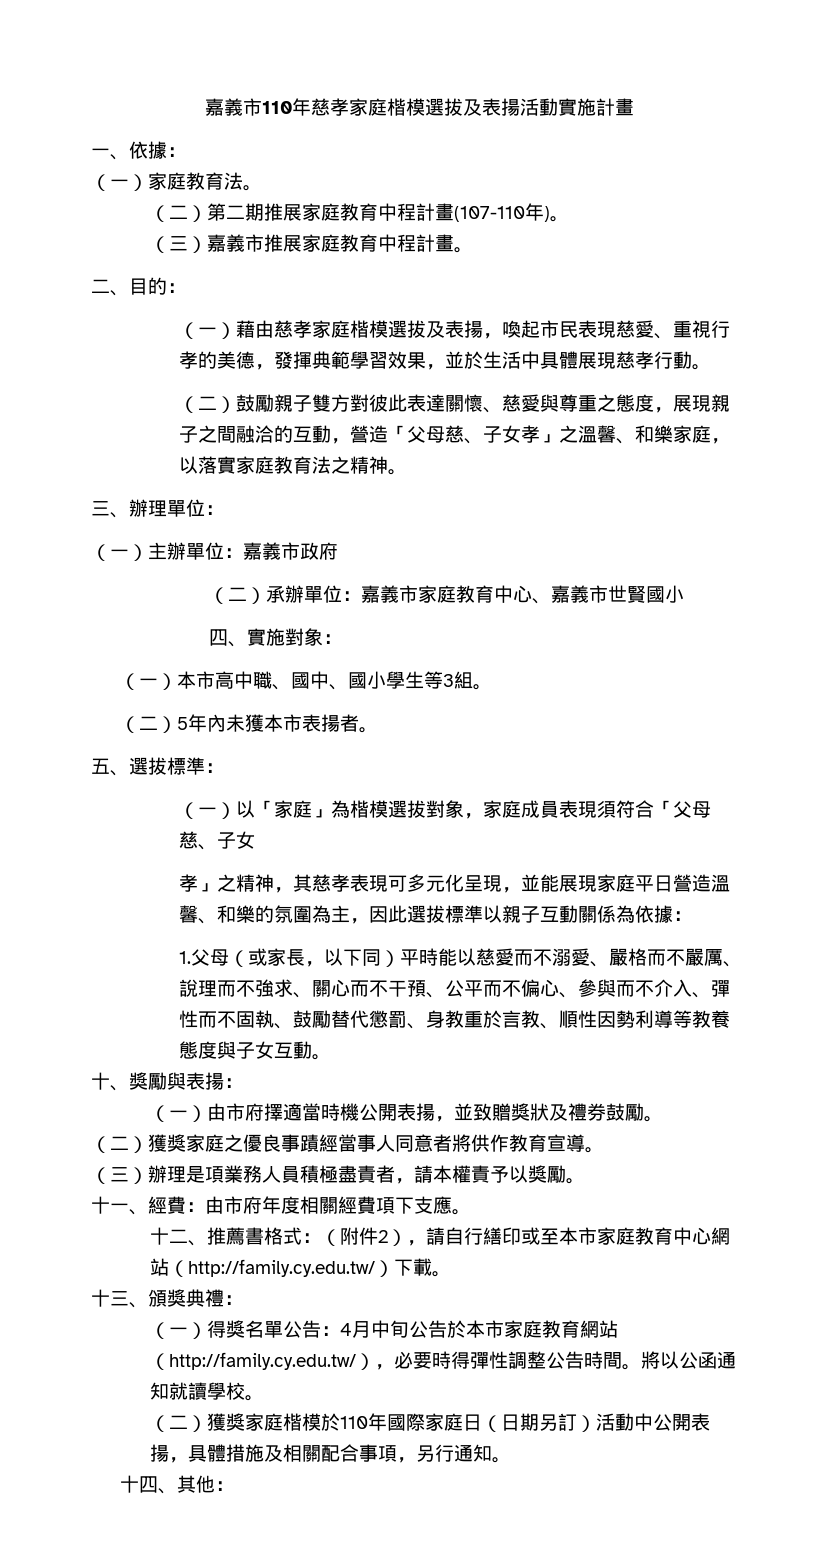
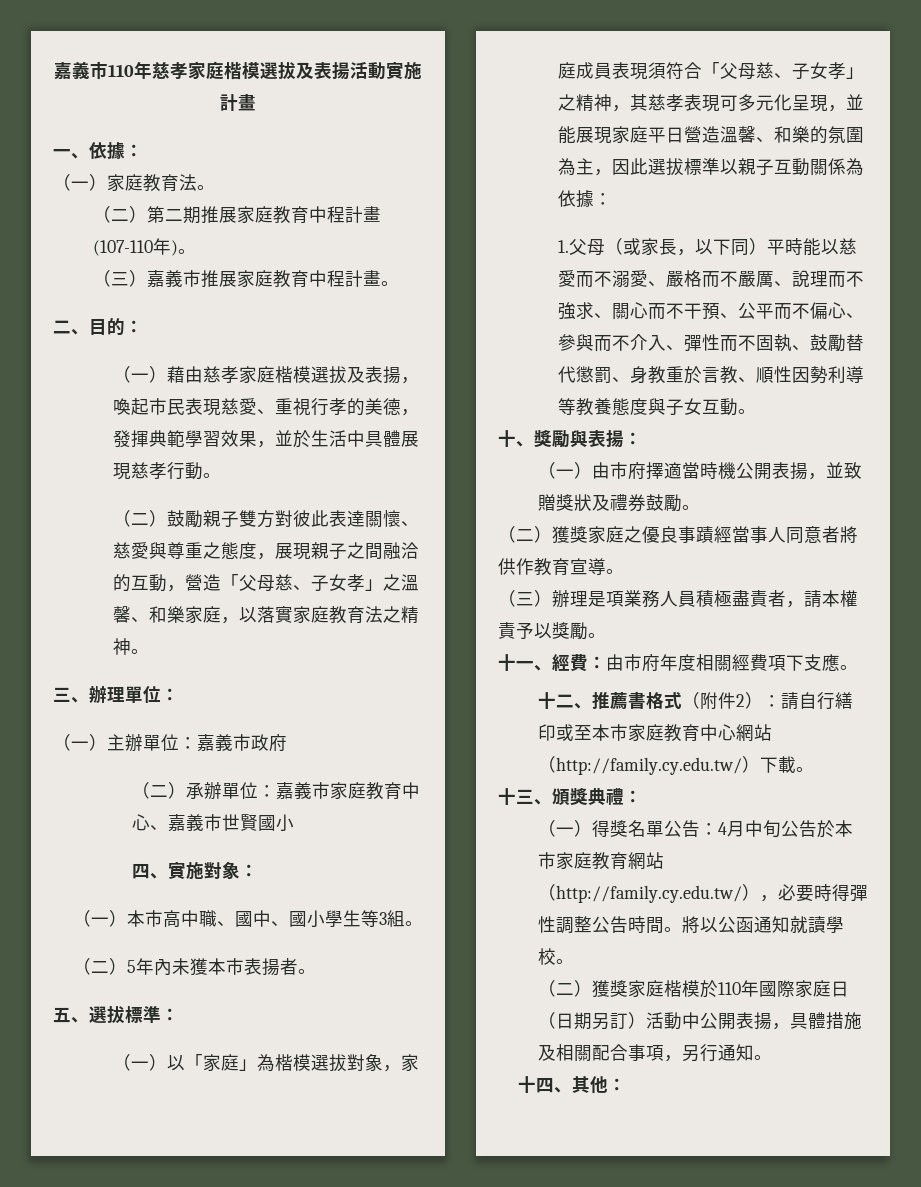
- （一）以「家庭」為楷模選拔對象，家庭成員表現須符合「父母慈、子女
- 孝」之精神，其慈孝表現可多元化呈現，並能展現家庭平日營造溫馨、和樂的氛圍為主，因此選拔標準以親子互動關係為依據：
+ （一）以「家庭」為楷模選拔對象，家庭成員表現須符合「父母慈、子女孝」之精神，其慈孝表現可多元化呈現，並能展現家庭平日營造溫馨、和樂的氛圍為主，因此選拔標準以親子互動關係為依據：
- 十二、推薦書格式：（附件2），請自行繕印或至本市家庭教育中心網站（http://family.cy.edu.tw/）下載。
+ 十二、推薦書格式（附件2）：請自行繕印或至本市家庭教育中心網站（http://family.cy.edu.tw/）下載。

